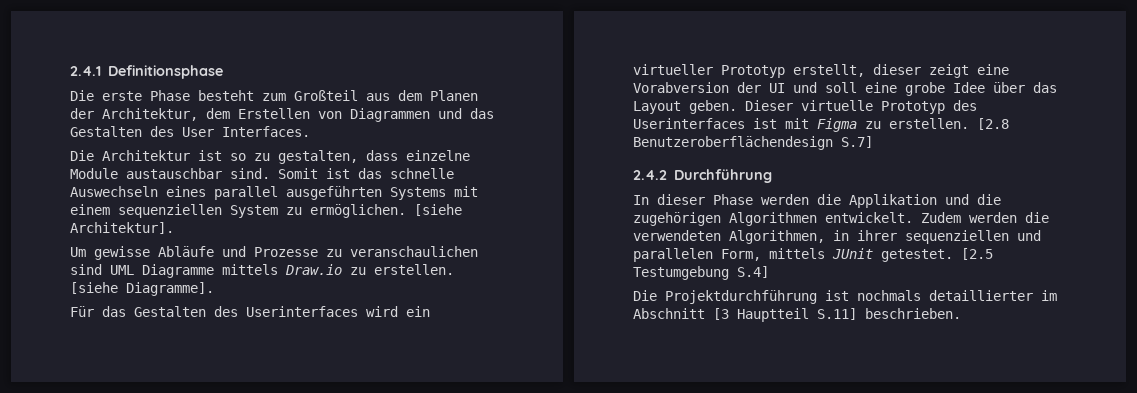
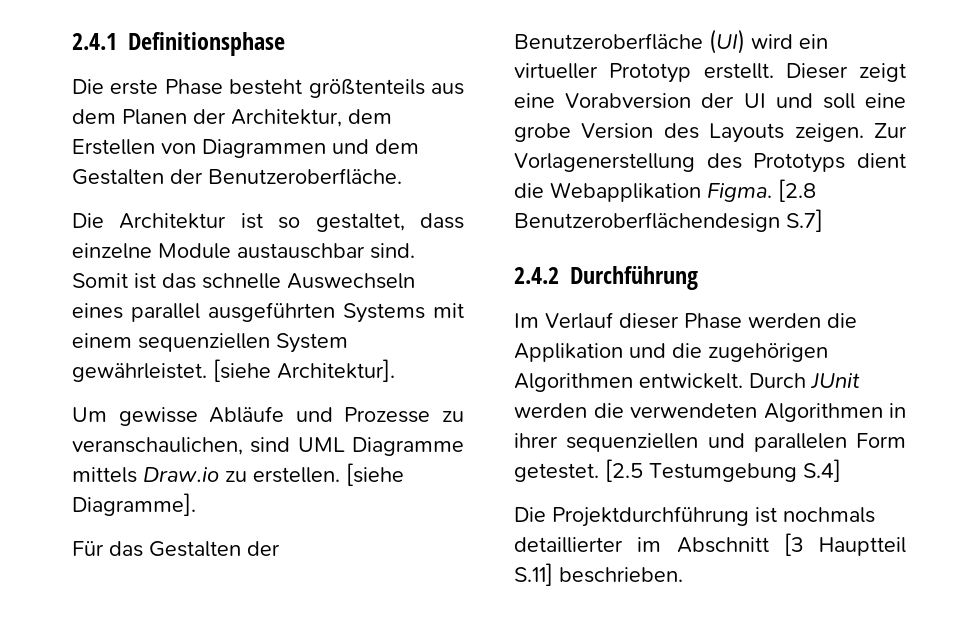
- Die erste Phase besteht zum Großteil aus dem Planen der Architektur, dem Erstellen von Diagrammen und das Gestalten des User Interfaces.
+ Die erste Phase besteht größtenteils aus dem Planen der Architektur, dem Erstellen von Diagrammen und dem Gestalten der Benutzeroberfläche.
- Die Architektur ist so zu gestalten, dass einzelne Module austauschbar sind.
+ Die Architektur ist so gestaltet, dass einzelne Module austauschbar sind.
- Somit ist das schnelle Auswechseln eines parallel ausgeführten Systems mit einem sequenziellen System zu ermöglichen.
+ Somit ist das schnelle Auswechseln eines parallel ausgeführten Systems mit einem sequenziellen System gewährleistet.
- Um gewisse Abläufe und Prozesse zu veranschaulichen sind UML Diagramme mittels Draw.io zu erstellen.
+ Um gewisse Abläufe und Prozesse zu veranschaulichen, sind UML Diagramme mittels Draw.io zu erstellen.
- Für das Gestalten des Userinterfaces wird ein virtueller Prototyp erstellt, dieser zeigt eine Vorabversion der UI und soll eine grobe Idee über das Layout geben. Dieser virtuelle Prototyp des Userinterfaces ist mit Figma zu erstellen.
+ Für das Gestalten der Benutzeroberfläche (UI) wird ein virtueller Prototyp erstellt. Dieser zeigt eine Vorabversion der UI und soll eine grobe Version des Layouts zeigen. Zur Vorlagenerstellung des Prototyps dient die Webapplikation Figma.
- In dieser Phase werden die Applikation und die zugehörigen Algorithmen entwickelt.
+ Im Verlauf dieser Phase werden die Applikation und die zugehörigen Algorithmen entwickelt.
- Zudem werden die verwendeten Algorithmen, in ihrer sequenziellen und parallelen Form, mittels JUnit getestet.
+ Durch JUnit werden die verwendeten Algorithmen in ihrer sequenziellen und parallelen Form getestet.

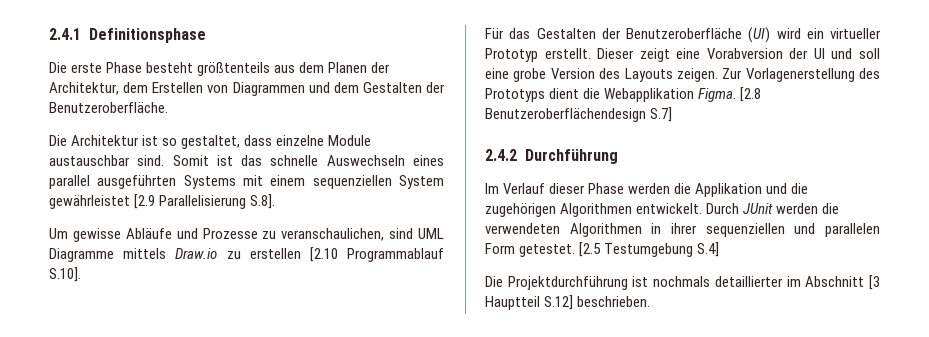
- Somit ist das schnelle Auswechseln eines parallel ausgeführten Systems mit einem sequenziellen System gewährleistet. [siehe Architektur].
+ Somit ist das schnelle Auswechseln eines parallel ausgeführten Systems mit einem sequenziellen System gewährleistet [2.9 Parallelisierung S.8].
- Um gewisse Abläufe und Prozesse zu veranschaulichen, sind UML Diagramme mittels Draw.io zu erstellen. [siehe Diagramme].
+ Um gewisse Abläufe und Prozesse zu veranschaulichen, sind UML Diagramme mittels Draw.io zu erstellen [2.10 Programmablauf S.10].
- Die Projektdurchführung ist nochmals detaillierter im Abschnitt [3 Hauptteil S.11] beschrieben.
+ Die Projektdurchführung ist nochmals detaillierter im Abschnitt [3 Hauptteil S.12] beschrieben.

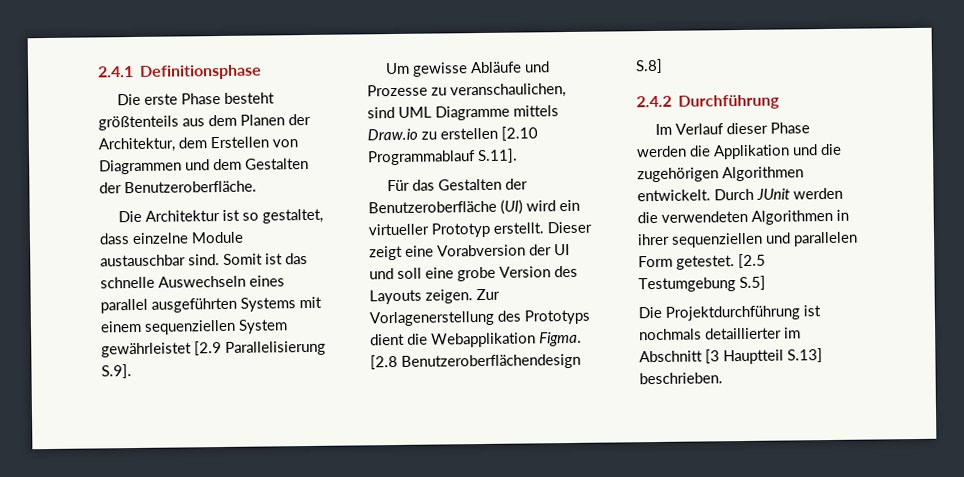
- Somit ist das schnelle Auswechseln eines parallel ausgeführten Systems mit einem sequenziellen System gewährleistet [2.9 Parallelisierung S.8].
+ Somit ist das schnelle Auswechseln eines parallel ausgeführten Systems mit einem sequenziellen System gewährleistet [2.9 Parallelisierung S.9].
- Um gewisse Abläufe und Prozesse zu veranschaulichen, sind UML Diagramme mittels Draw.io zu erstellen [2.10 Programmablauf S.10].
+ Um gewisse Abläufe und Prozesse zu veranschaulichen, sind UML Diagramme mittels Draw.io zu erstellen [2.10 Programmablauf S.11].
- [2.8 Benutzeroberflächendesign S.7]
+ [2.8 Benutzeroberflächendesign S.8]
- [2.5 Testumgebung S.4]
+ [2.5 Testumgebung S.5]
- Die Projektdurchführung ist nochmals detaillierter im Abschnitt [3 Hauptteil S.12] beschrieben.
+ Die Projektdurchführung ist nochmals detaillierter im Abschnitt [3 Hauptteil S.13] beschrieben.

